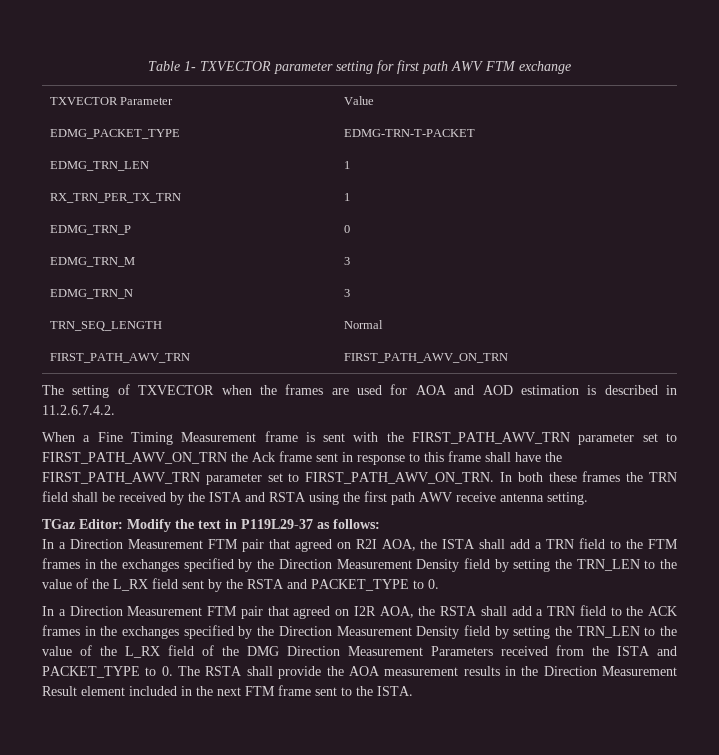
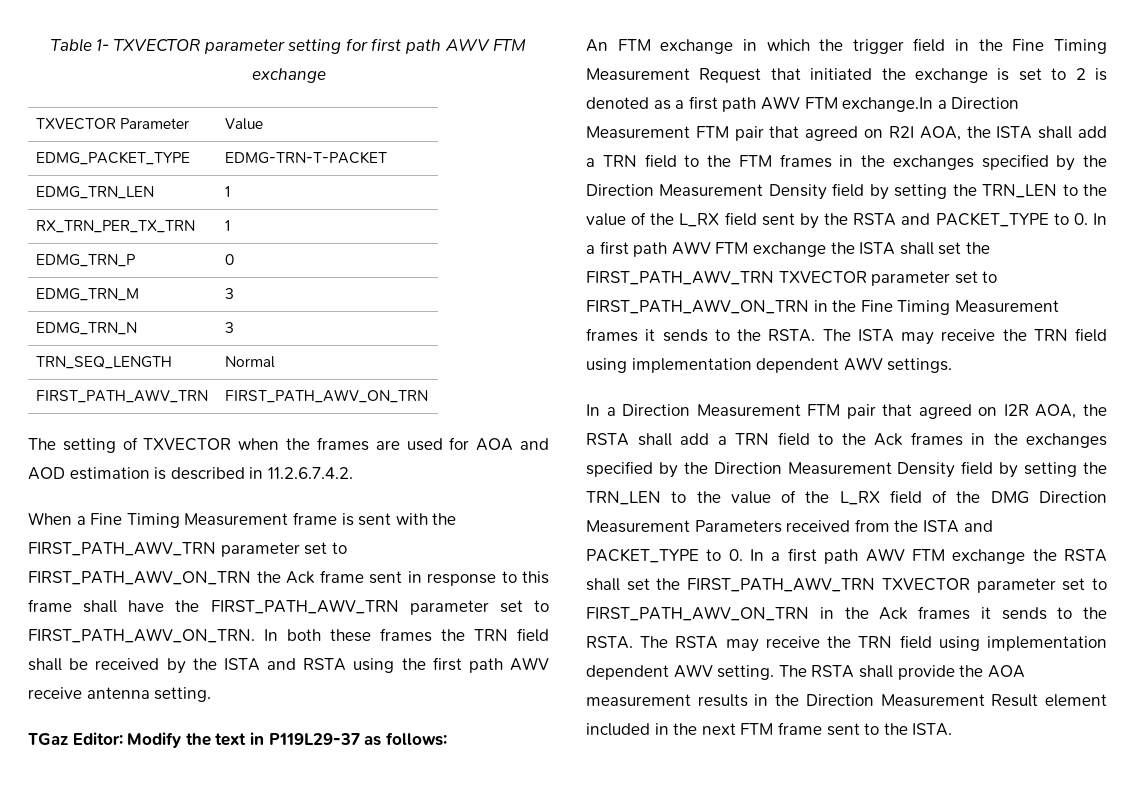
- In a Direction Measurement FTM pair that agreed on R2I AOA, the ISTA shall add a TRN field to the FTM frames in the exchanges specified by the Direction Measurement Density field by setting the TRN_LEN to the value of the L_RX field sent by the RSTA and PACKET_TYPE to 0.
+ An FTM exchange in which the trigger field in the Fine Timing Measurement Request that initiated the exchange is set to 2 is denoted as a first path AWV FTM exchange.In a Direction Measurement FTM pair that agreed on R2I AOA, the ISTA shall add a TRN field to the FTM frames in the exchanges specified by the Direction Measurement Density field by setting the TRN_LEN to the value of the L_RX field sent by the RSTA and PACKET_TYPE to 0. In a first path AWV FTM exchange the ISTA shall set the FIRST_PATH_AWV_TRN TXVECTOR parameter set to FIRST_PATH_AWV_ON_TRN in the Fine Timing Measurement frames it sends to the RSTA. The ISTA may receive the TRN field using implementation dependent AWV settings.
- In a Direction Measurement FTM pair that agreed on I2R AOA, the RSTA shall add a TRN field to the ACK frames in the exchanges specified by the Direction Measurement Density field by setting the TRN_LEN to the value of the L_RX field of the DMG Direction Measurement Parameters received from the ISTA and PACKET_TYPE to 0. The RSTA shall provide the AOA measurement results in the Direction Measurement Result element included in the next FTM frame sent to the ISTA.
+ In a Direction Measurement FTM pair that agreed on I2R AOA, the RSTA shall add a TRN field to the Ack frames in the exchanges specified by the Direction Measurement Density field by setting the TRN_LEN to the value of the L_RX field of the DMG Direction Measurement Parameters received from the ISTA and PACKET_TYPE to 0. In a first path AWV FTM exchange the RSTA shall set the FIRST_PATH_AWV_TRN TXVECTOR parameter set to FIRST_PATH_AWV_ON_TRN in the Ack frames it sends to the RSTA. The RSTA may receive the TRN field using implementation dependent AWV setting. The RSTA shall provide the AOA measurement results in the Direction Measurement Result element included in the next FTM frame sent to the ISTA.

